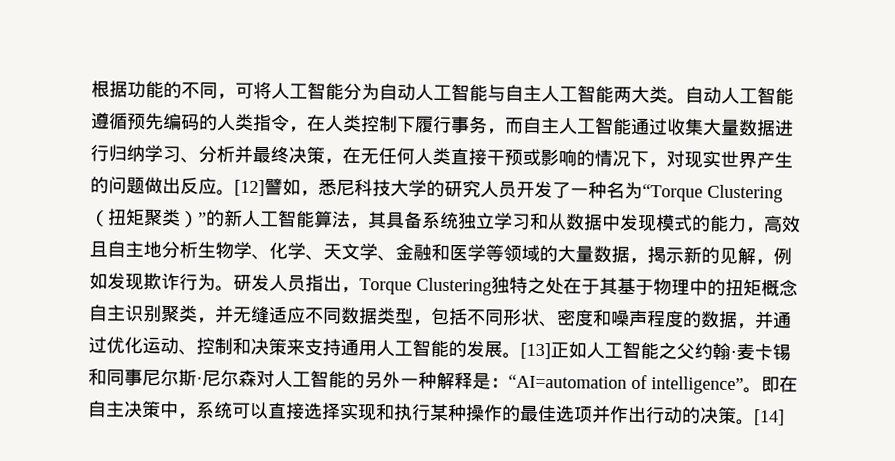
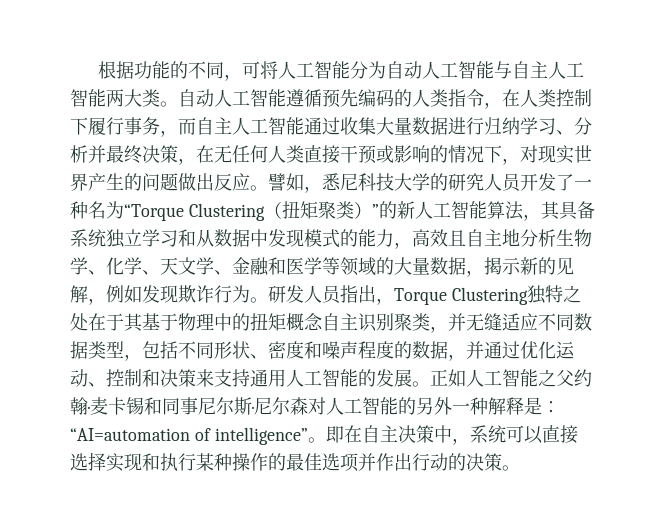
- [12]譬如，悉尼科技大学的研究人员开发了一种名为“Torque Clustering（扭矩聚类）”的新人工智能算法，其具备系统独立学习和从数据中发现模式的能力，高效且自主地分析生物学、化学、天文学、金融和医学等领域的大量数据，揭示新的见解，例如发现欺诈行为。
+ 譬如，悉尼科技大学的研究人员开发了一种名为“Torque Clustering（扭矩聚类）”的新人工智能算法，其具备系统独立学习和从数据中发现模式的能力，高效且自主地分析生物学、化学、天文学、金融和医学等领域的大量数据，揭示新的见解，例如发现欺诈行为。
- [13]正如人工智能之父约翰·麦卡锡和同事尼尔斯·尼尔森对人工智能的另外一种解释是：“AI=automation of intelligence”。
+ 正如人工智能之父约翰·麦卡锡和同事尼尔斯·尼尔森对人工智能的另外一种解释是：“AI=automation of intelligence”。
- [14]

